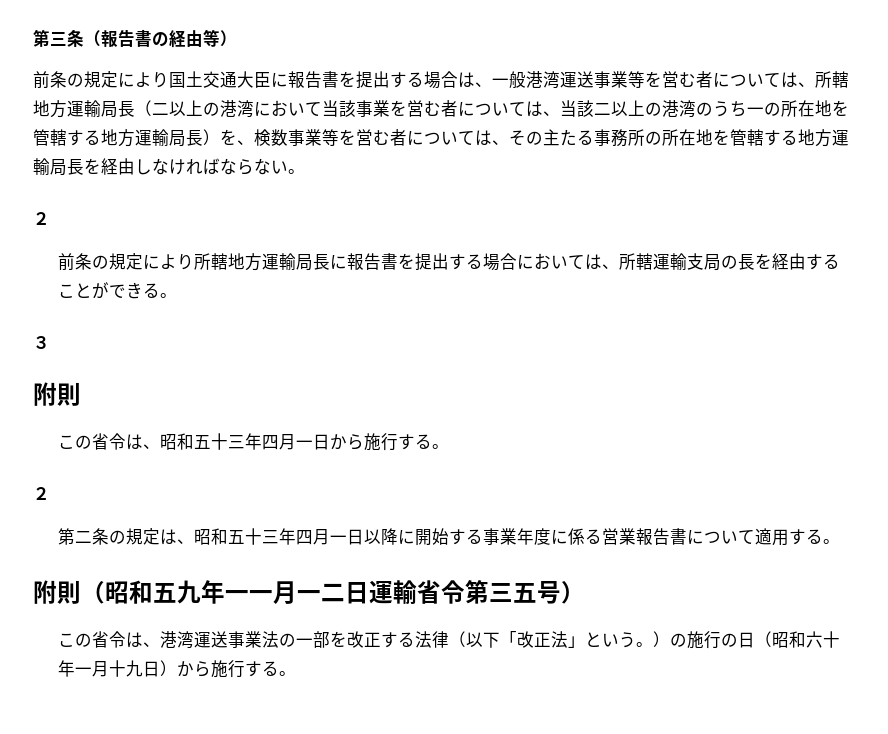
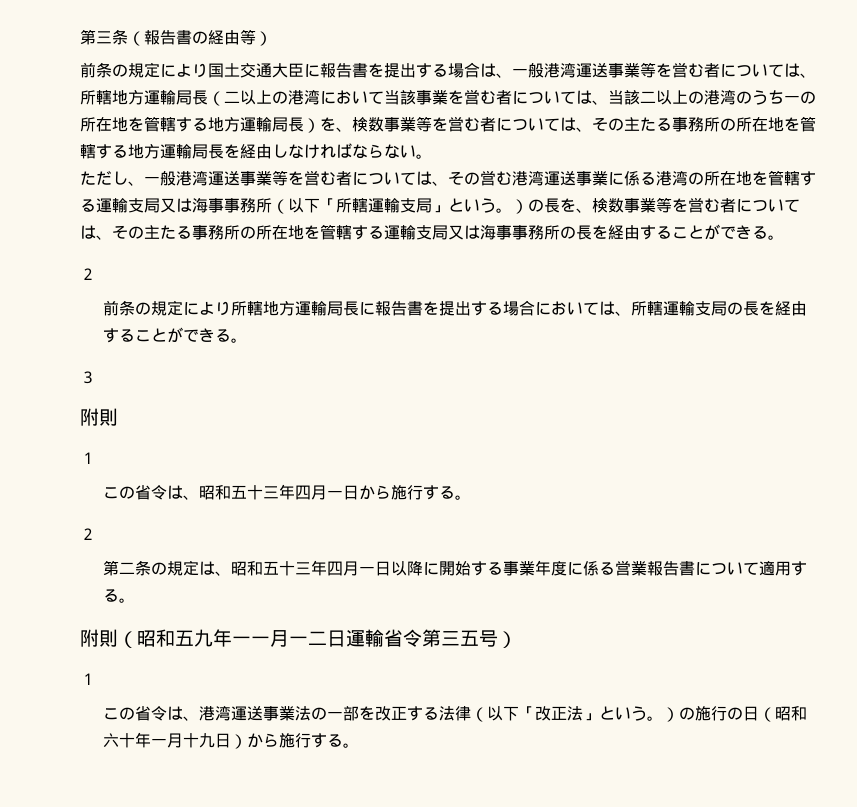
+ ただし、一般港湾運送事業等を営む者については、その営む港湾運送事業に係る港湾の所在地を管轄する運輸支局又は海事事務所（以下「所轄運輸支局」という。）の長を、検数事業等を営む者については、その主たる事務所の所在地を管轄する運輸支局又は海事事務所の長を経由することができる。
  ３
  附則
+ １
  附則（昭和五九年一一月一二日運輸省令第三五号）
+ １

